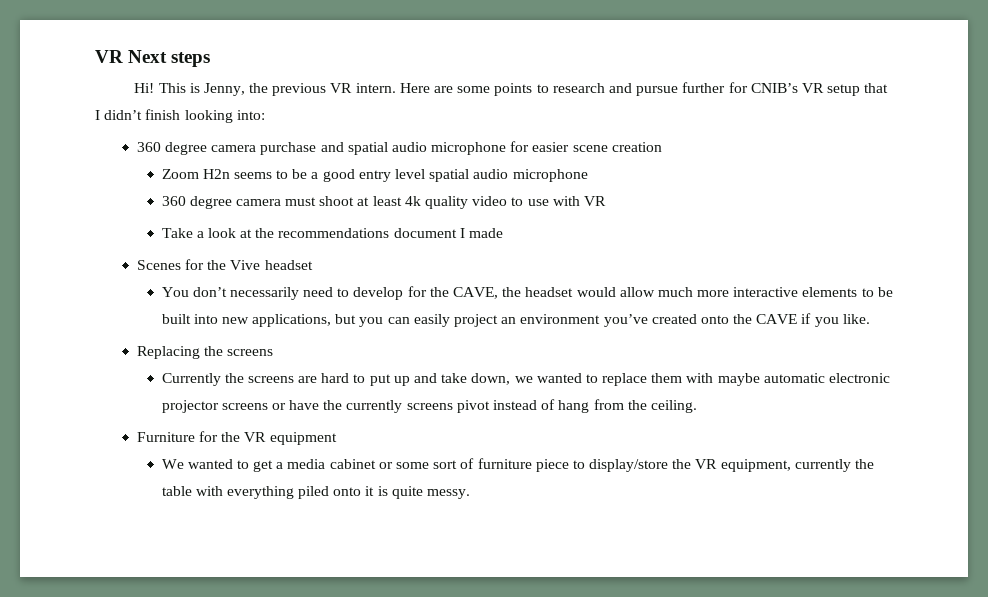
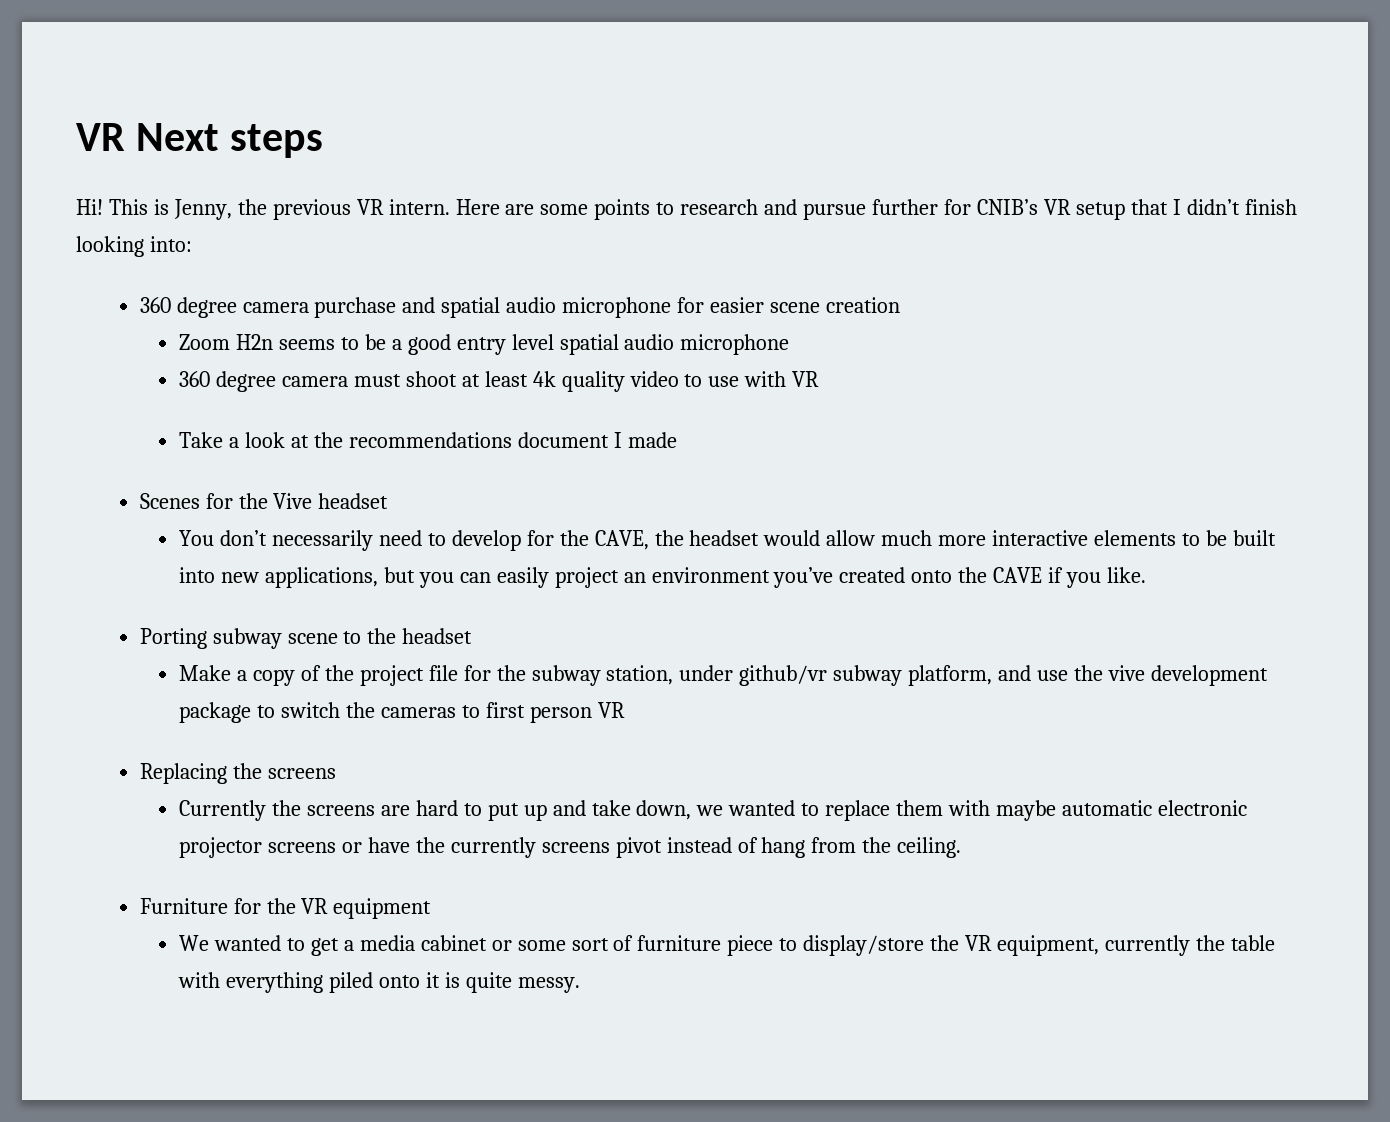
+ Porting subway scene to the headset
+ Make a copy of the project file for the subway station, under github/vr subway platform, and use the vive development package to switch the cameras to first person VR

